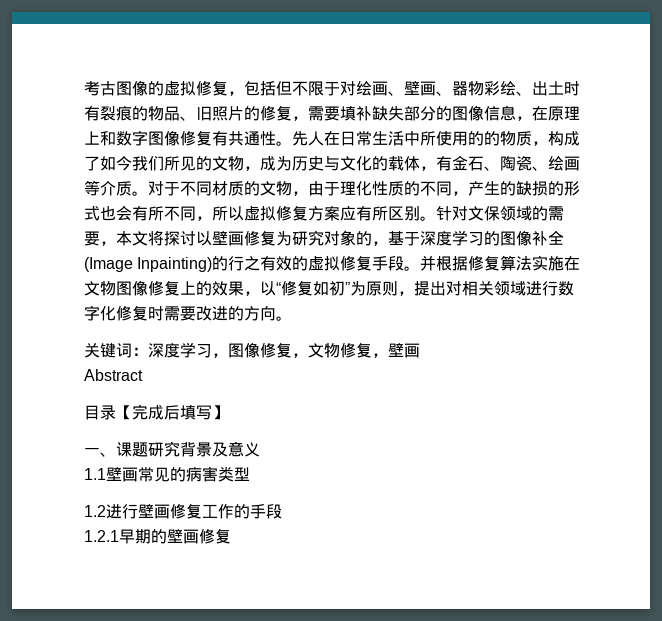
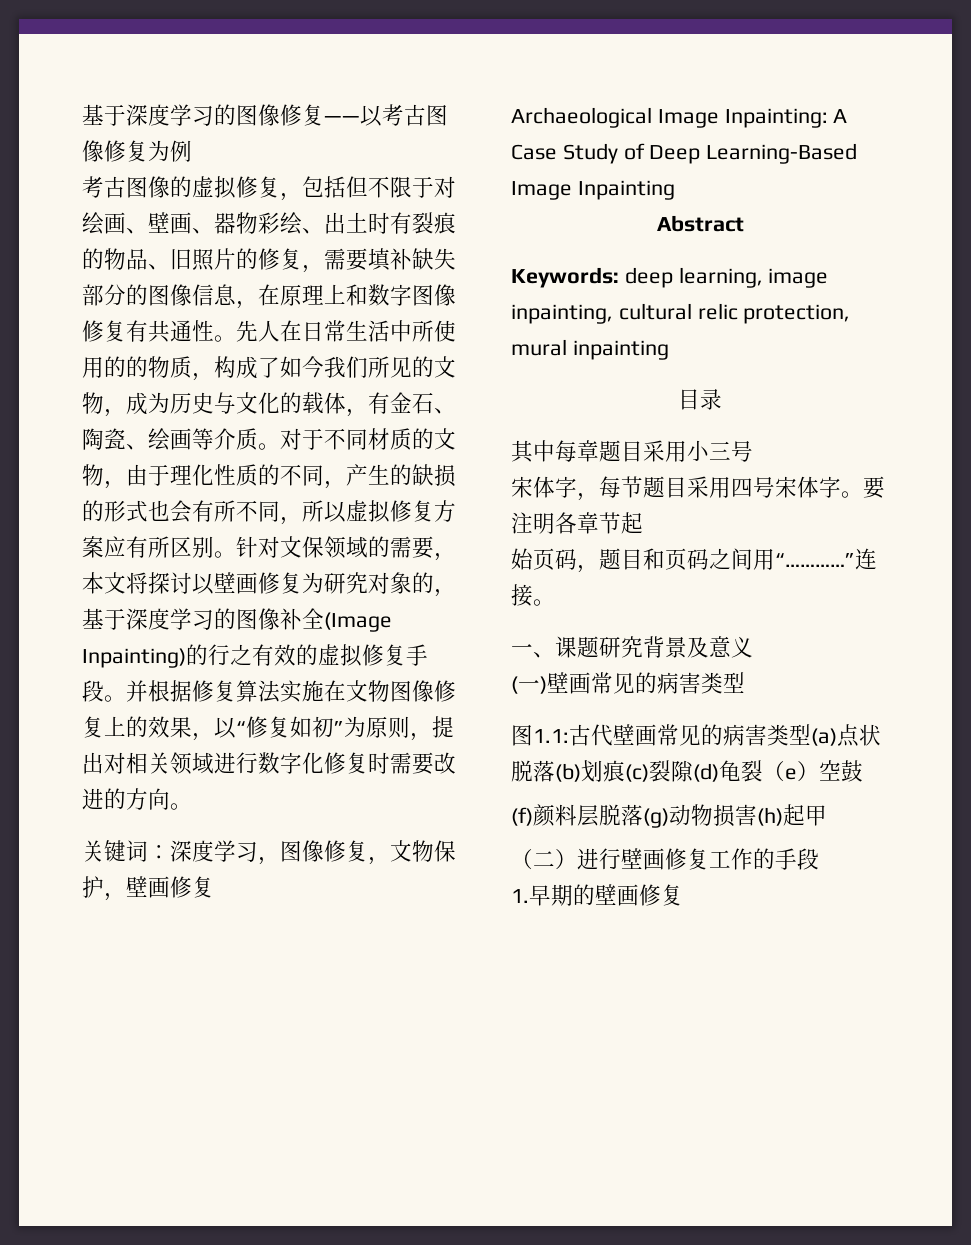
+ 基于深度学习的图像修复——以考古图像修复为例
- 关键词：深度学习，图像修复，文物修复，壁画
+ 关键词：深度学习，图像修复，文物保护，壁画修复
+ Archaeological Image Inpainting: A Case Study of Deep Learning-Based Image Inpainting
  Abstract
- 目录【完成后填写】
+ Keywords: deep learning, image inpainting, cultural relic protection, mural inpainting
+ 目录
+ 其中每章题目采用小三号
+ 宋体字，每节题目采用四号宋体字。要注明各章节起
+ 始页码，题目和页码之间用“…………”连接。
- 1.1壁画常见的病害类型
+ (一)壁画常见的病害类型
- 1.2进行壁画修复工作的手段
+ 图1.1:古代壁画常见的病害类型(a)点状脱落(b)划痕(c)裂隙(d)龟裂（e）空鼓
+ (f)颜料层脱落(g)动物损害(h)起甲
+ （二）进行壁画修复工作的手段
- 1.2.1早期的壁画修复
+ 1.早期的壁画修复

